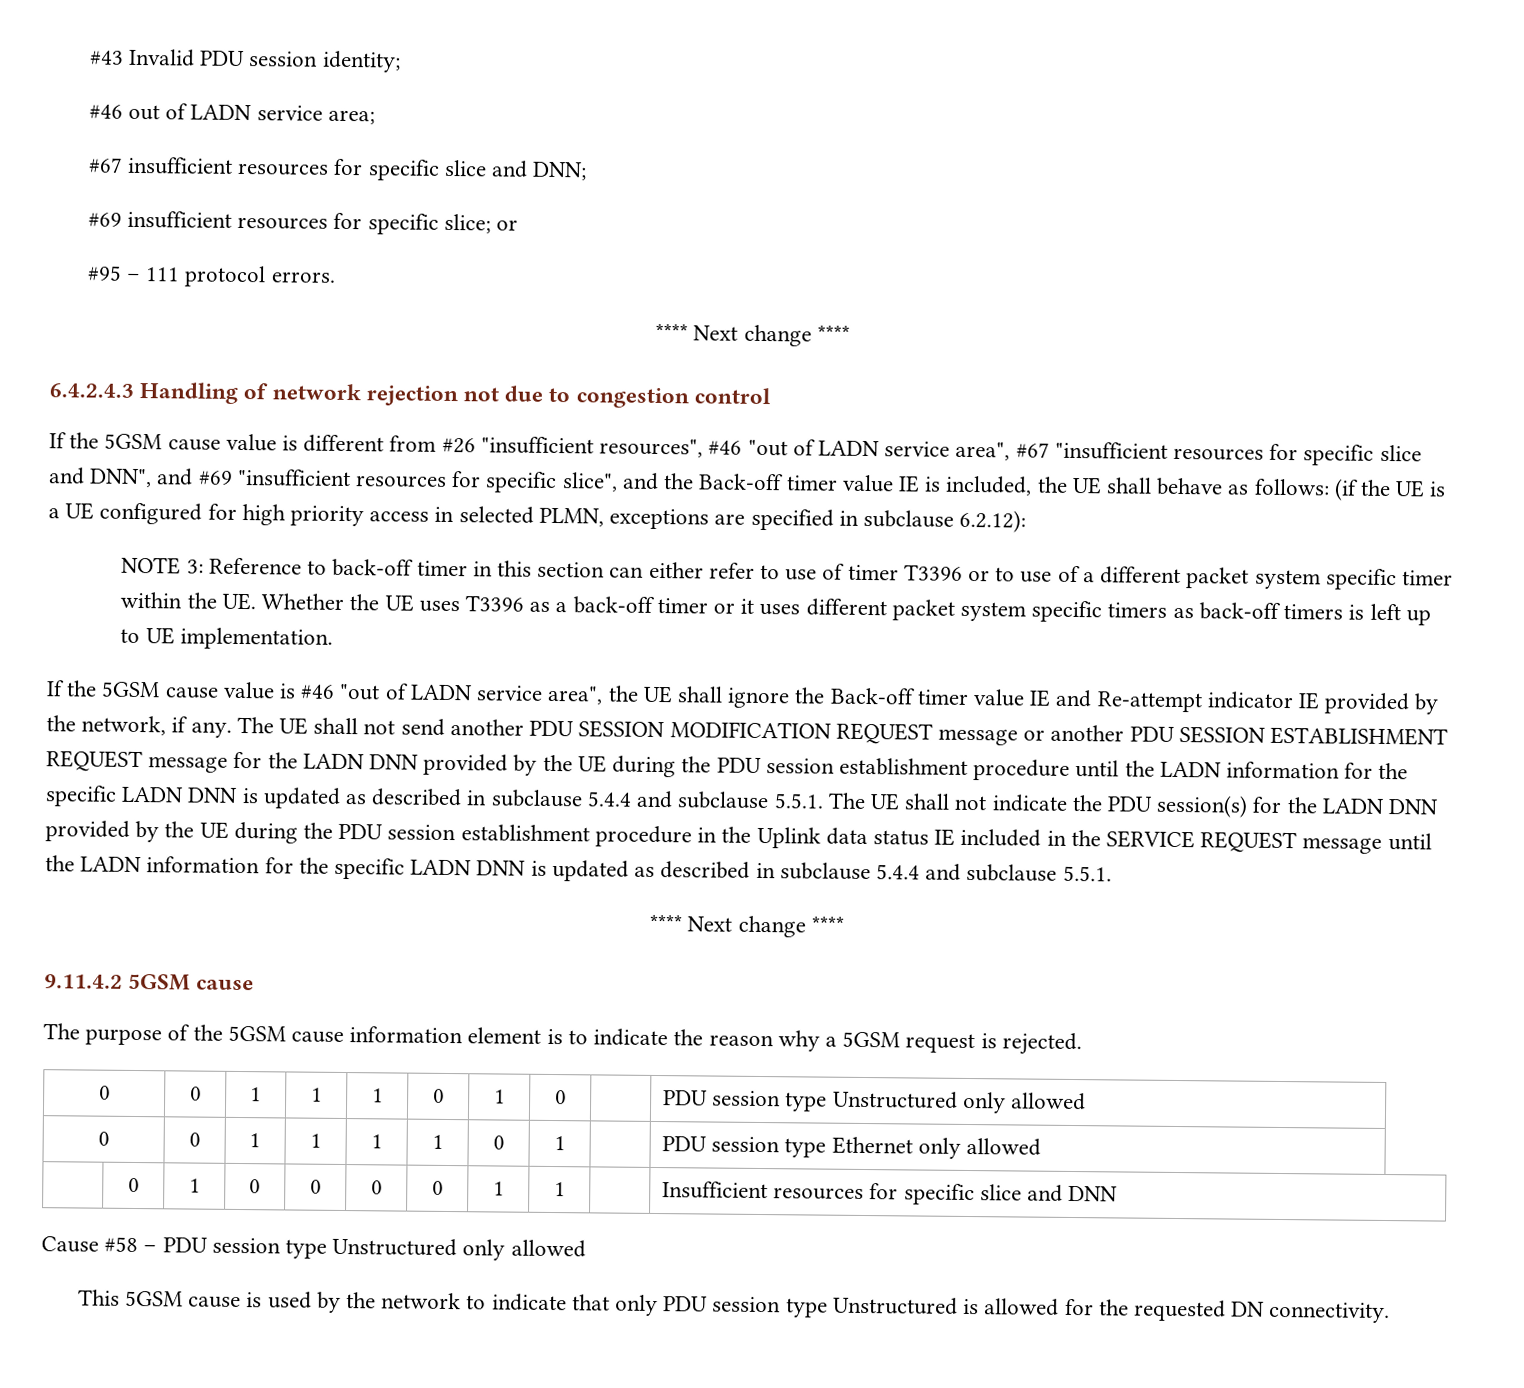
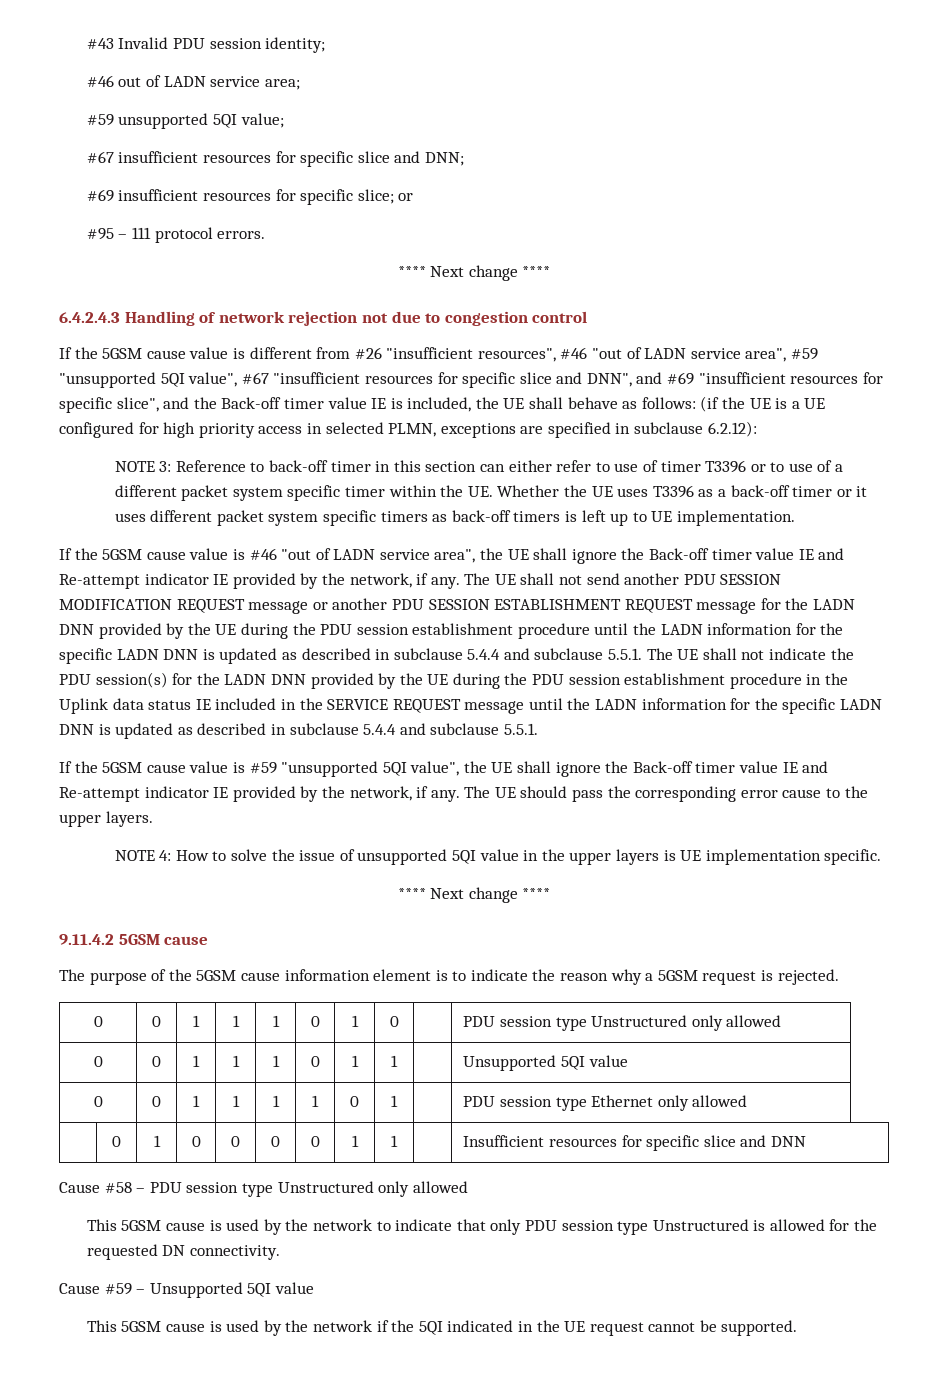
+ #59 unsupported 5QI value;
- If the 5GSM cause value is different from #26 "insufficient resources", #46 "out of LADN service area", #67 "insufficient resources for specific slice and DNN", and #69 "insufficient resources for specific slice", and the Back-off timer value IE is included, the UE shall behave as follows:
+ If the 5GSM cause value is different from #26 "insufficient resources", #46 "out of LADN service area", #59 "unsupported 5QI value", #67 "insufficient resources for specific slice and DNN", and #69 "insufficient resources for specific slice", and the Back-off timer value IE is included, the UE shall behave as follows:
+ If the 5GSM cause value is #59 "unsupported 5QI value", the UE shall ignore the Back-off timer value IE and Re-attempt indicator IE provided by the network, if any. The UE should pass the corresponding error cause to the upper layers.
+ NOTE 4: How to solve the issue of unsupported 5QI value in the upper layers is UE implementation specific.
+ 0 | 0 | 1 | 1 | 1 | 0 | 1 | 1 | | Unsupported 5QI value
+ Cause #59 – Unsupported 5QI value
+ This 5GSM cause is used by the network if the 5QI indicated in the UE request cannot be supported.

